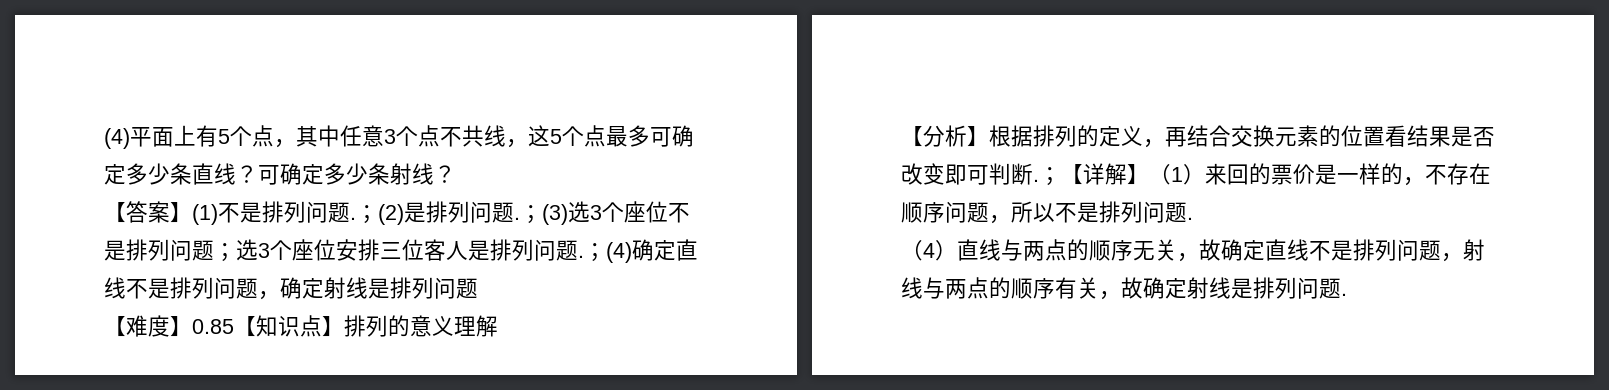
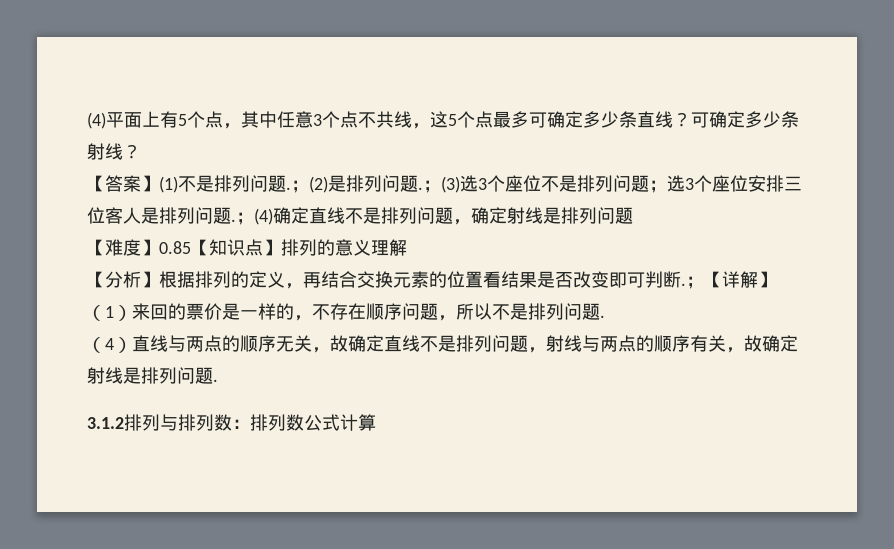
+ 3.1.2排列与排列数：排列数公式计算

